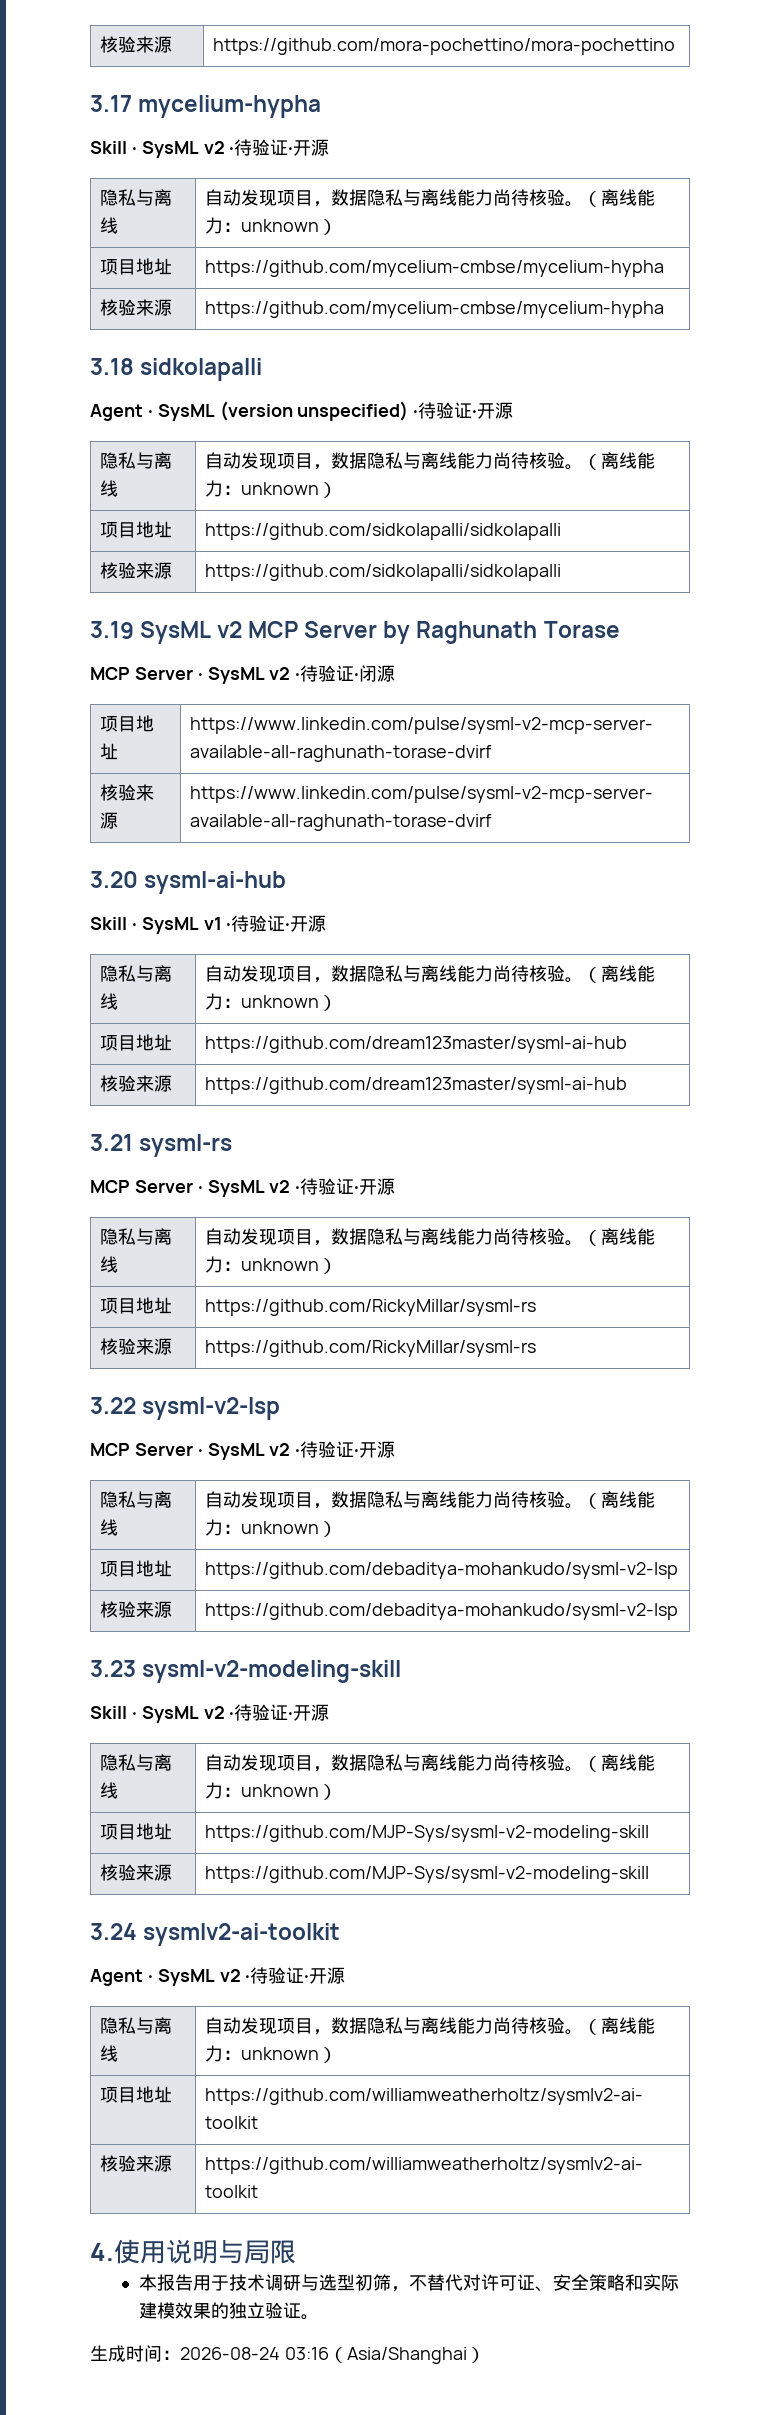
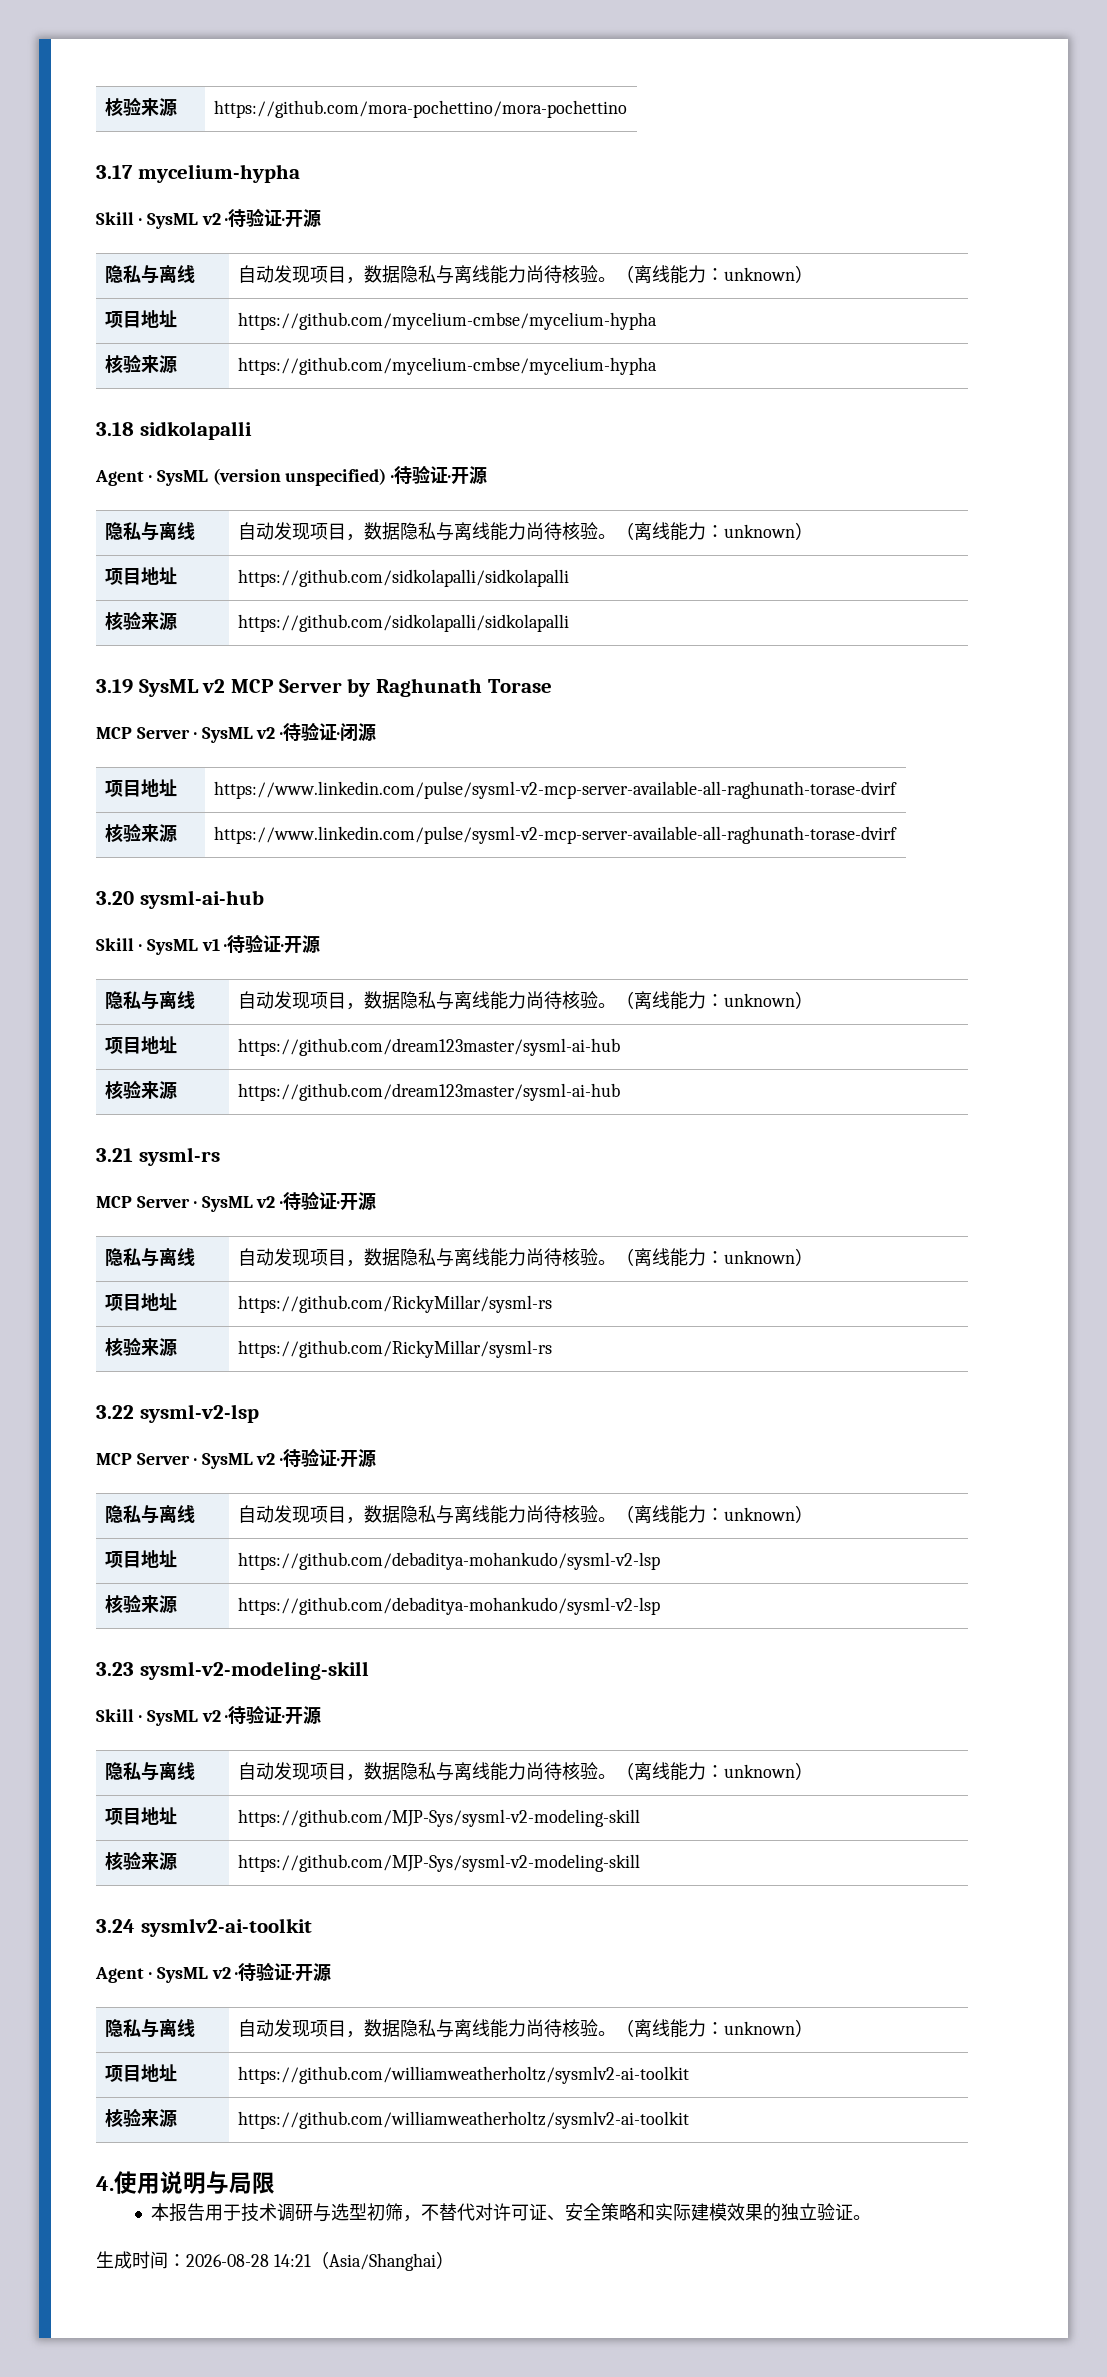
- 生成时间：2026-08-24 03:16（Asia/Shanghai）
+ 生成时间：2026-08-28 14:21（Asia/Shanghai）

